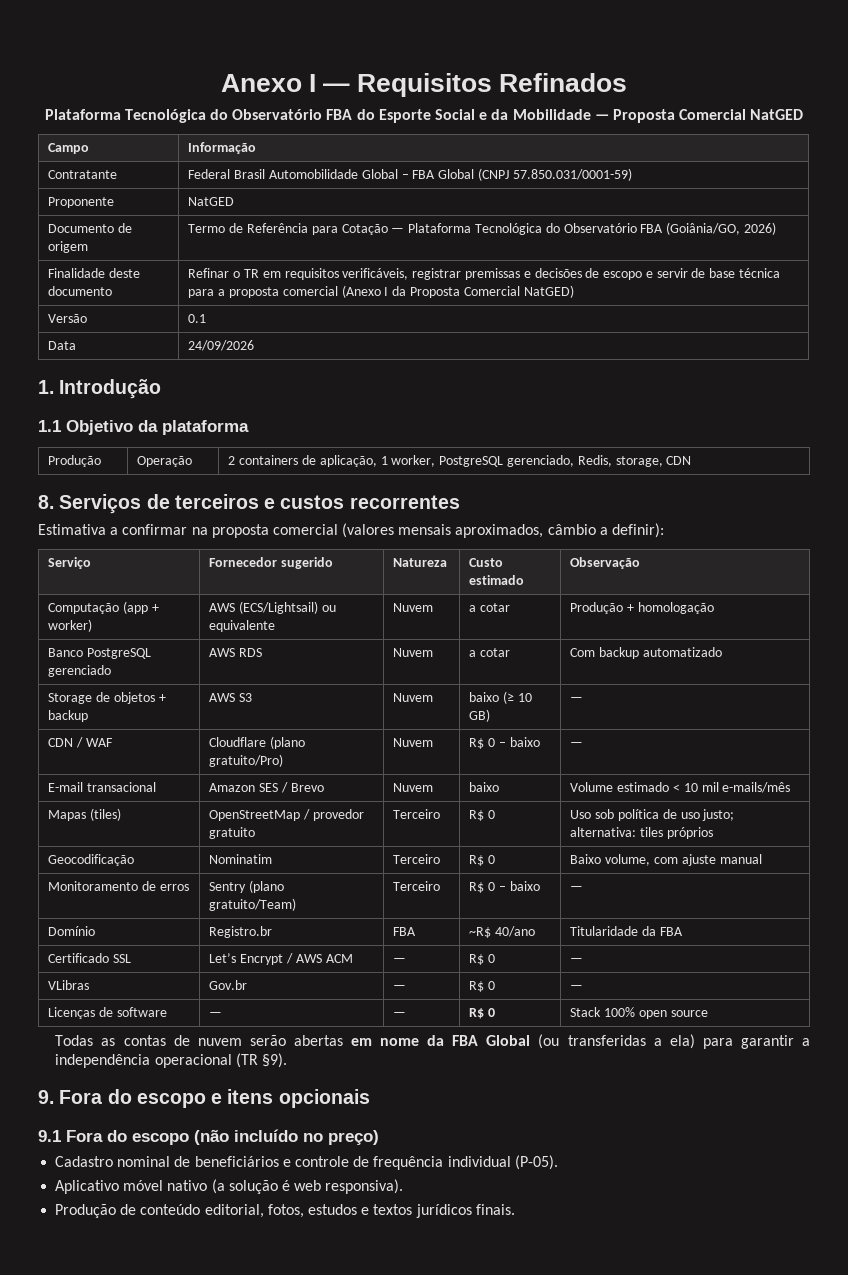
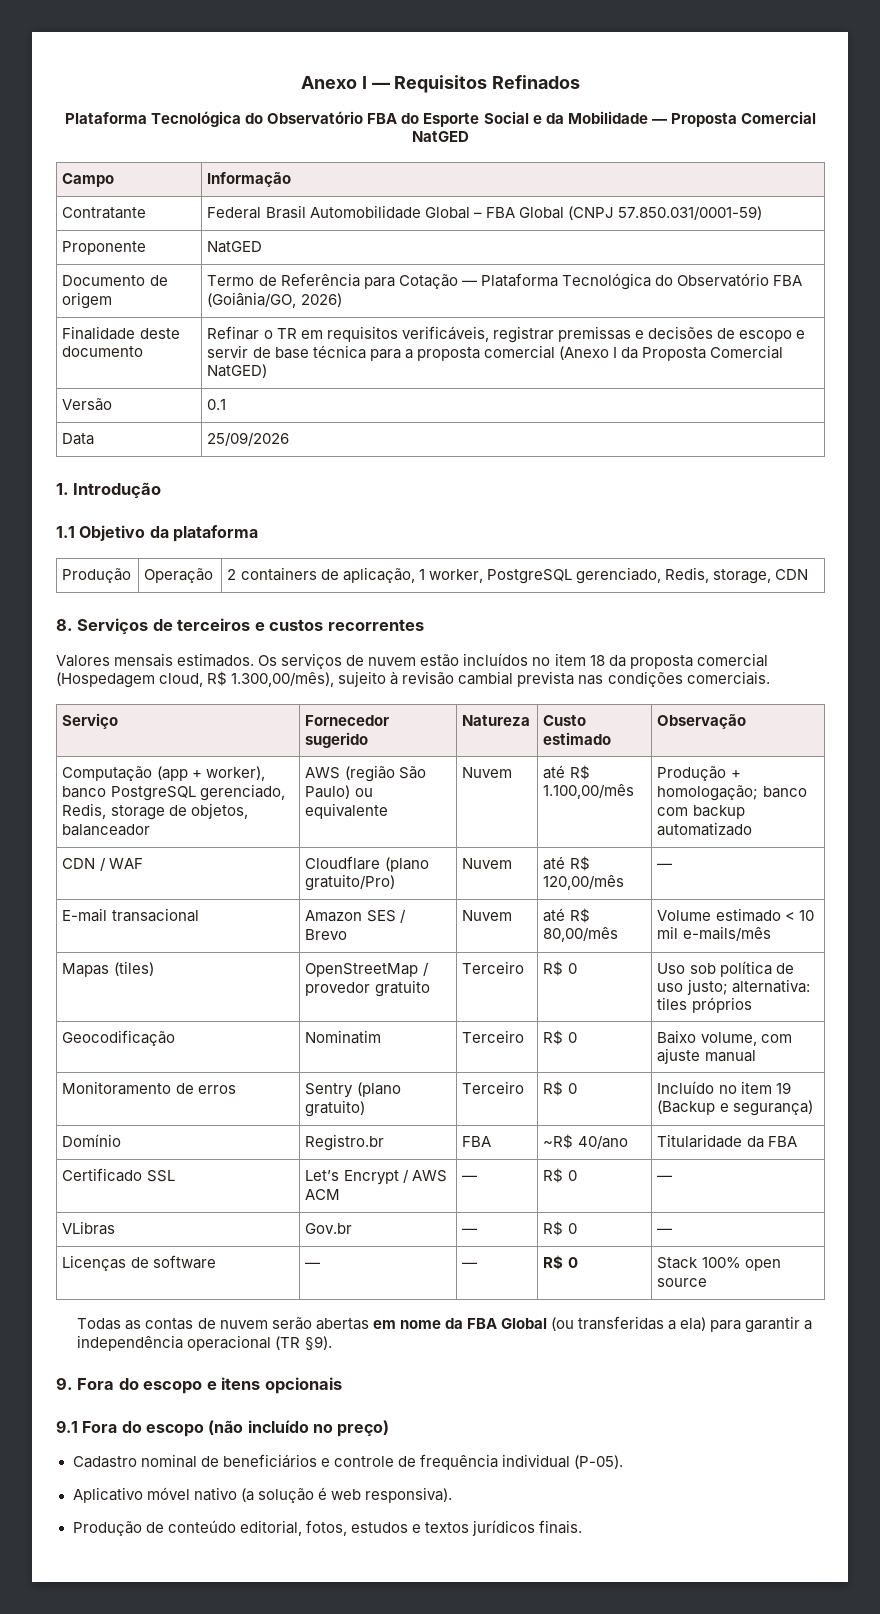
- Data | 24/09/2026
+ Data | 25/09/2026
- Estimativa a confirmar na proposta comercial (valores mensais aproximados, câmbio a definir):
+ Valores mensais estimados. Os serviços de nuvem estão incluídos no item 18 da proposta comercial (Hospedagem cloud, R$ 1.300,00/mês), sujeito à revisão cambial prevista nas condições comerciais.
- Computação (app + worker) | AWS (ECS/Lightsail) ou equivalente | Nuvem | a cotar | Produção + homologação
- Banco PostgreSQL gerenciado | AWS RDS | Nuvem | a cotar | Com backup automatizado
- Storage de objetos + backup | AWS S3 | Nuvem | baixo (≥ 10 GB) | —
+ Computação (app + worker), banco PostgreSQL gerenciado, Redis, storage de objetos, balanceador | AWS (região São Paulo) ou equivalente | Nuvem | até R$ 1.100,00/mês | Produção + homologação; banco com backup automatizado
- CDN / WAF | Cloudflare (plano gratuito/Pro) | Nuvem | R$ 0 – baixo | —
+ CDN / WAF | Cloudflare (plano gratuito/Pro) | Nuvem | até R$ 120,00/mês | —
- E-mail transacional | Amazon SES / Brevo | Nuvem | baixo | Volume estimado < 10 mil e-mails/mês
+ E-mail transacional | Amazon SES / Brevo | Nuvem | até R$ 80,00/mês | Volume estimado < 10 mil e-mails/mês
- Monitoramento de erros | Sentry (plano gratuito/Team) | Terceiro | R$ 0 – baixo | —
+ Monitoramento de erros | Sentry (plano gratuito) | Terceiro | R$ 0 | Incluído no item 19 (Backup e segurança)

